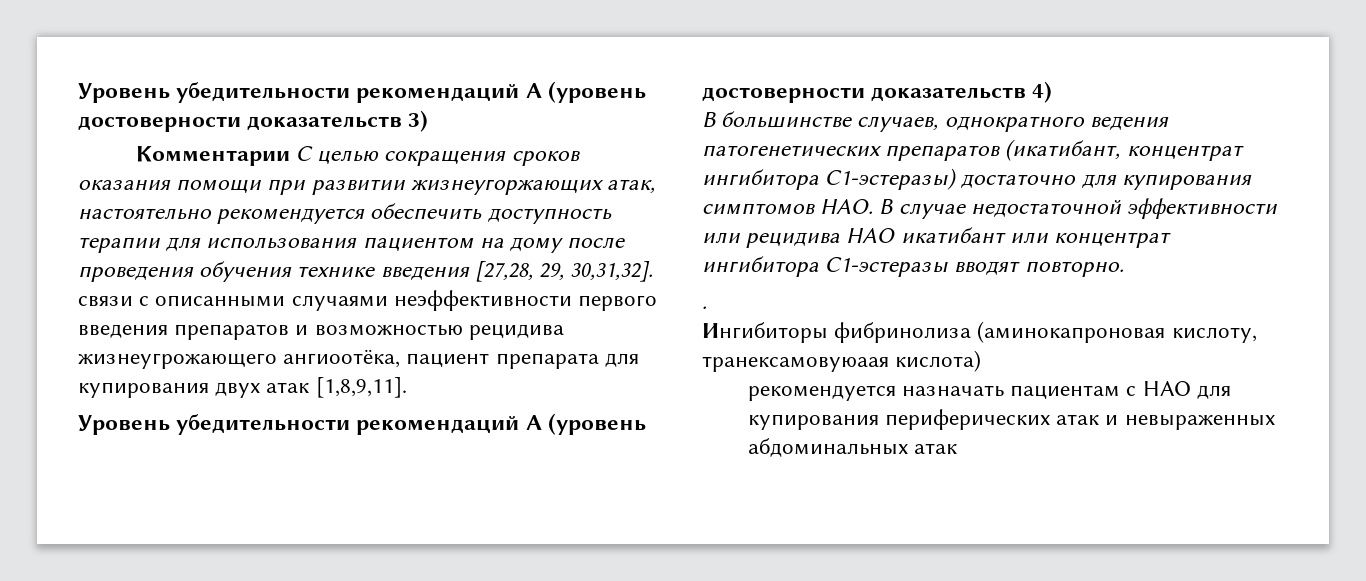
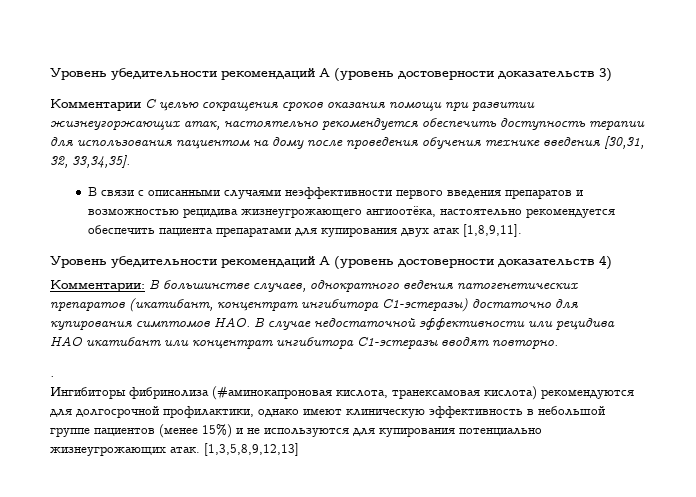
- Комментарии С целью сокращения сроков оказания помощи при развитии жизнеугоржающих атак, настоятельно рекомендуется обеспечить доступность терапии для использования пациентом на дому после проведения обучения технике введения [27,28, 29, 30,31,32]. связи с описанными случаями неэффективности первого введения препаратов и возможностью рецидива жизнеугрожающего ангиоотёка, пациент препарата для купирования двух атак [1,8,9,11].
+ Комментарии С целью сокращения сроков оказания помощи при развитии жизнеугоржающих атак, настоятельно рекомендуется обеспечить доступность терапии для использования пациентом на дому после проведения обучения технике введения [30,31, 32, 33,34,35].
+ В связи с описанными случаями неэффективности первого введения препаратов и возможностью рецидива жизнеугрожающего ангиоотёка, настоятельно рекомендуется обеспечить пациента препаратами для купирования двух атак [1,8,9,11].
- В большинстве случаев, однократного ведения патогенетических препаратов (икатибант, концентрат ингибитора С1-эстеразы) достаточно для купирования симптомов НАО. В случае недостаточной эффективности или рецидива НАО икатибант или концентрат ингибитора С1-эстеразы вводят повторно.
+ Комментарии: В большинстве случаев, однократного ведения патогенетических препаратов (икатибант, концентрат ингибитора С1-эстеразы) достаточно для купирования симптомов НАО. В случае недостаточной эффективности или рецидива НАО икатибант или концентрат ингибитора С1-эстеразы вводят повторно.
- Ингибиторы фибринолиза (аминокапроновая кислоту, транексамовуюаая кислота)
- рекомендуется назначать пациентам с НАО для купирования периферических атак и невыраженных абдоминальных атак
+ Ингибиторы фибринолиза (#аминокапроновая кислота, транексамовая кислота) рекомендуются для долгосрочной профилактики, однако имеют клиническую эффективность в небольшой группе пациентов (менее 15%) и не используются для купирования потенциально жизнеугрожающих атак. [1,3,5,8,9,12,13]

